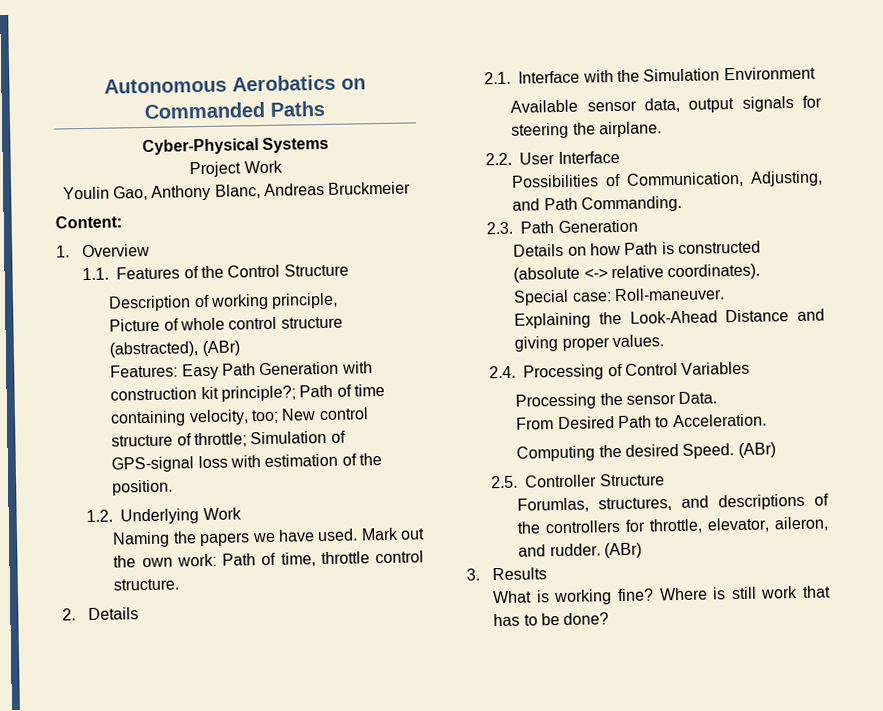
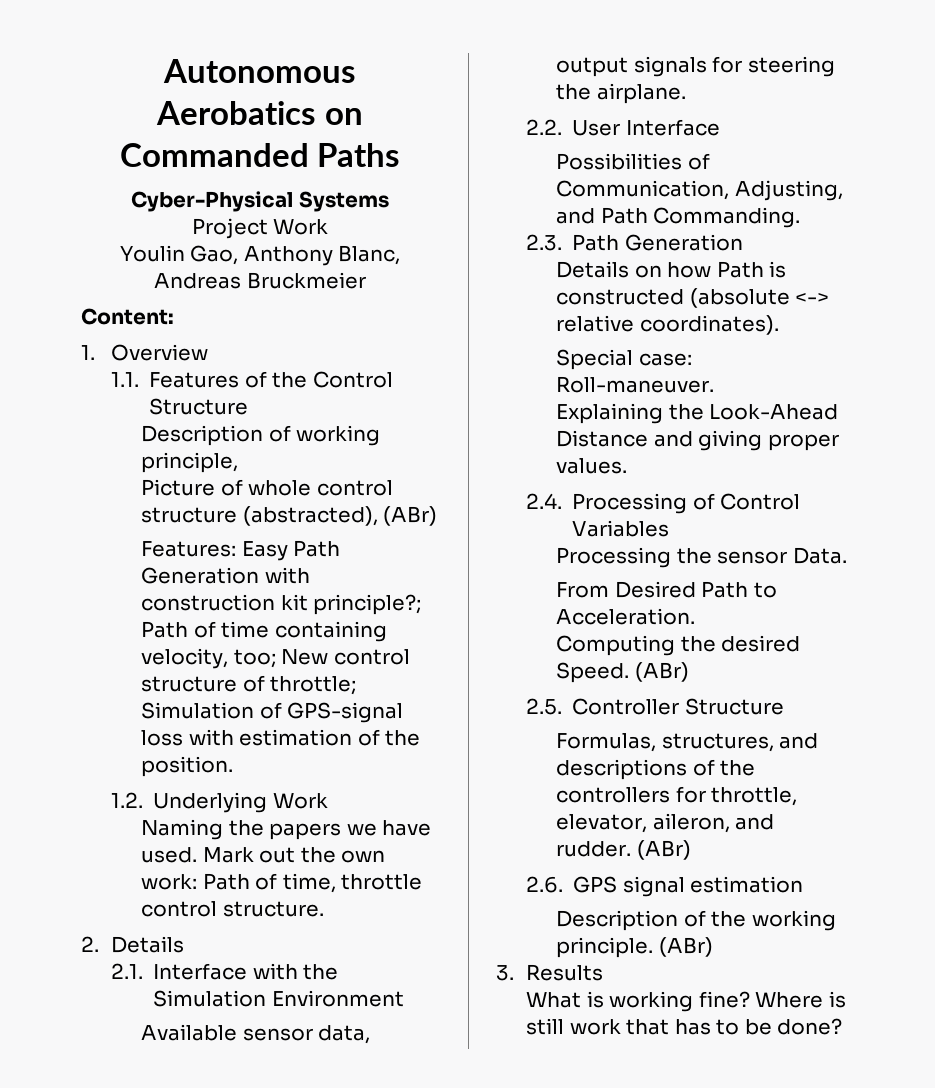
- Forumlas, structures, and descriptions of the controllers for throttle, elevator, aileron, and rudder.
+ Formulas, structures, and descriptions of the controllers for throttle, elevator, aileron, and rudder.
+ 2.6. GPS signal estimation
+ Description of the working principle. (ABr)

